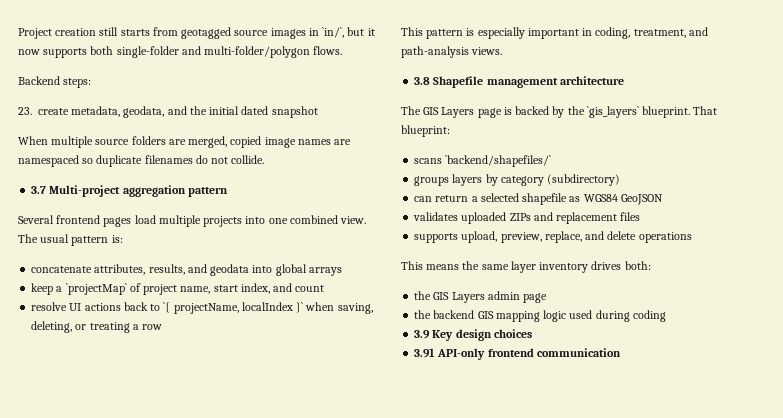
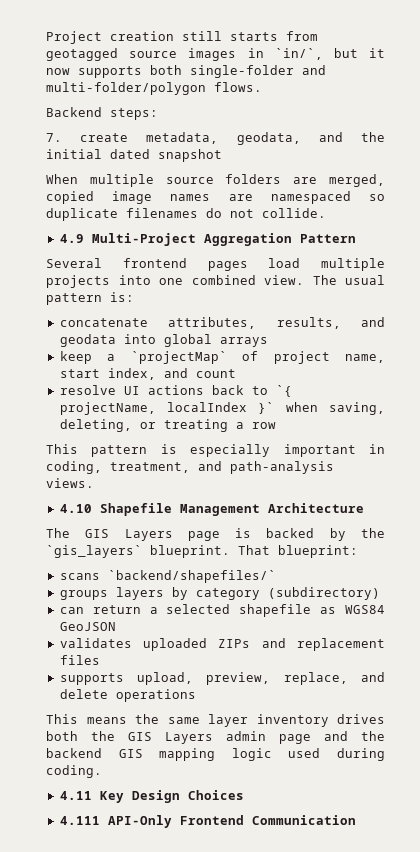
- 23. create metadata, geodata, and the initial dated snapshot
+ 7. create metadata, geodata, and the initial dated snapshot
- 3.7 Multi-project aggregation pattern
+ 4.9 Multi-Project Aggregation Pattern
- 3.8 Shapefile management architecture
+ 4.10 Shapefile Management Architecture
- This means the same layer inventory drives both:
- the GIS Layers admin page
- the backend GIS mapping logic used during coding
- 3.9 Key design choices
- 3.91 API-only frontend communication
+ This means the same layer inventory drives both the GIS Layers admin page and the backend GIS mapping logic used during coding.
+ 4.11 Key Design Choices
+ 4.111 API-Only Frontend Communication

